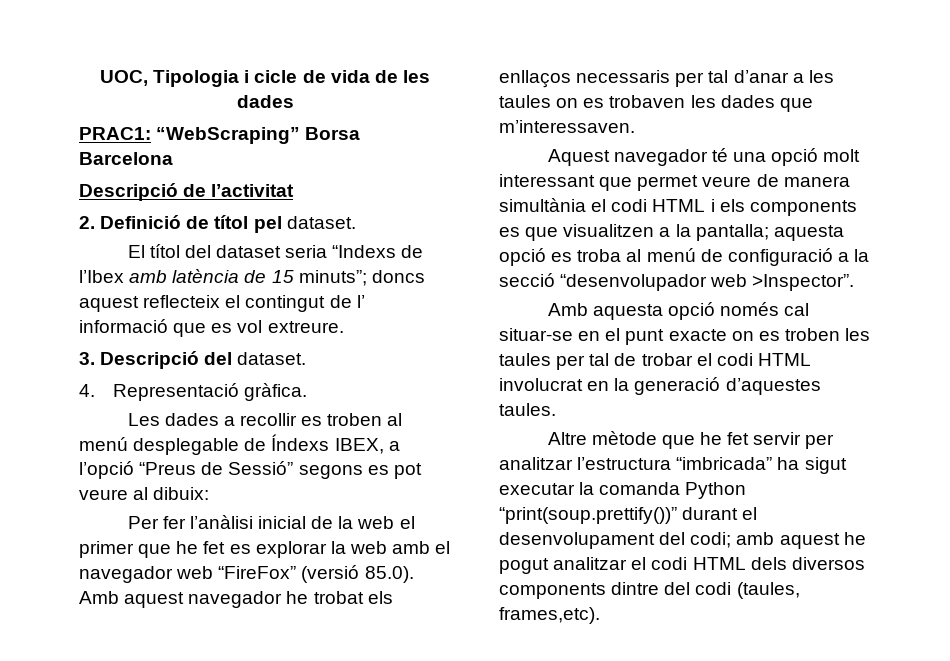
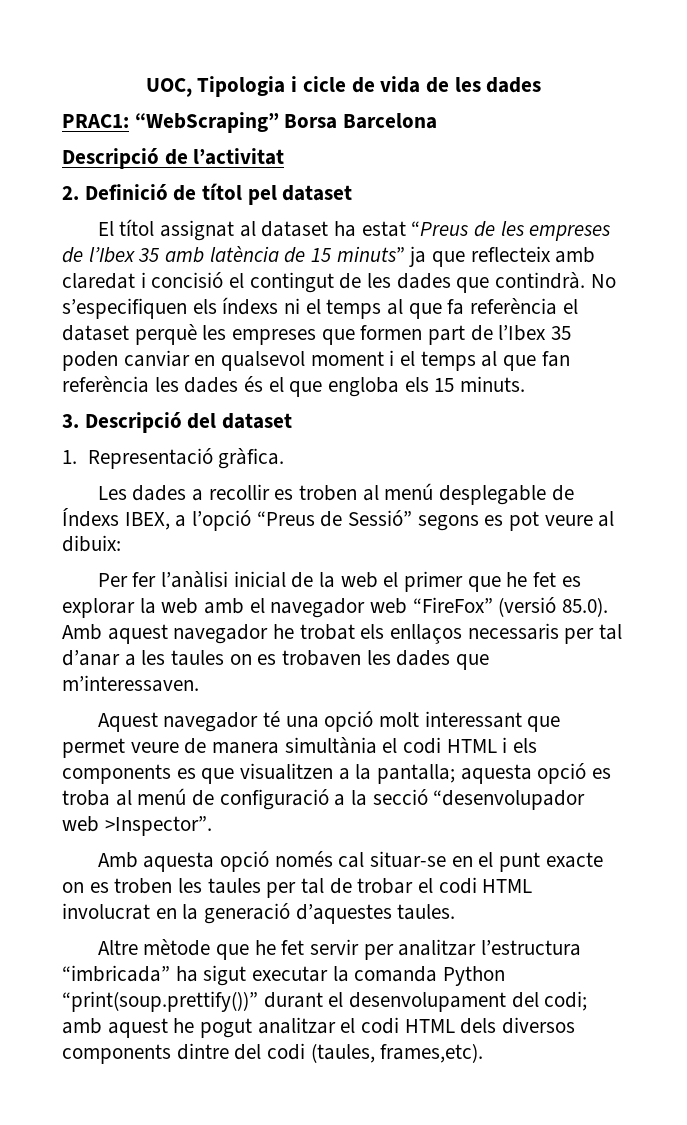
- 2. Definició de títol pel dataset.
+ 2. Definició de títol pel dataset
- El títol del dataset seria “Indexs de l’Ibex amb latència de 15 minuts”; doncs aquest reflecteix el contingut de l’ informació que es vol extreure.
+ El títol assignat al dataset ha estat “Preus de les empreses de l’Ibex 35 amb latència de 15 minuts” ja que reflecteix amb claredat i concisió el contingut de les dades que contindrà. No s’especifiquen els índexs ni el temps al que fa referència el dataset perquè les empreses que formen part de l’Ibex 35 poden canviar en qualsevol moment i el temps al que fan referència les dades és el que engloba els 15 minuts.
- 3. Descripció del dataset.
- 4. Representació gràfica.
+ 3. Descripció del dataset
+ 1. Representació gràfica.

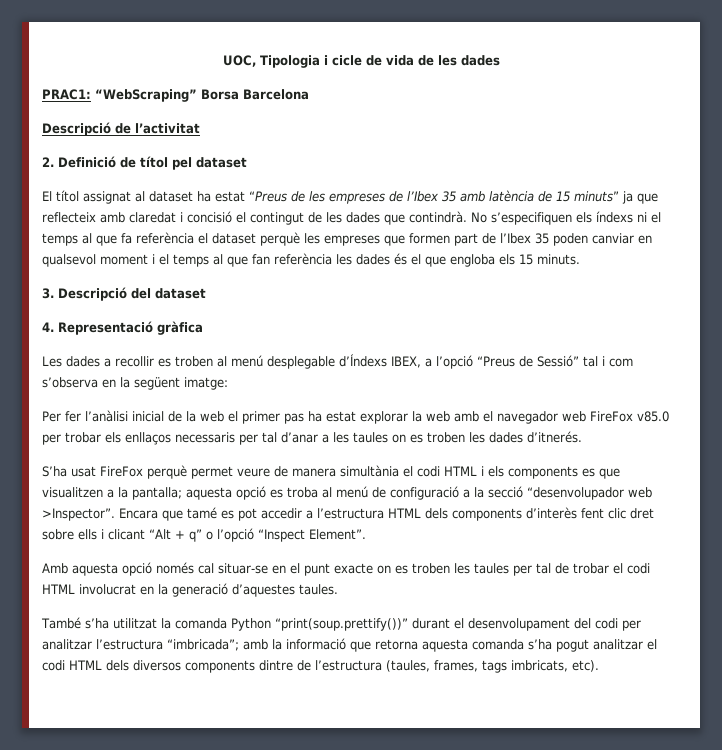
- 1. Representació gràfica.
+ 4. Representació gràfica
- Les dades a recollir es troben al menú desplegable de Índexs IBEX, a l’opció “Preus de Sessió” segons es pot veure al dibuix:
+ Les dades a recollir es troben al menú desplegable d’Índexs IBEX, a l’opció “Preus de Sessió” tal i com s’observa en la següent imatge:
- Per fer l’anàlisi inicial de la web el primer que he fet es explorar la web amb el navegador web “FireFox” (versió 85.0). Amb aquest navegador he trobat els enllaços necessaris per tal d’anar a les taules on es trobaven les dades que m’interessaven.
- Aquest navegador té una opció molt interessant que permet veure de manera simultània el codi HTML i els components es que visualitzen a la pantalla; aquesta opció es troba al menú de configuració a la secció “desenvolupador web >Inspector”.
+ Per fer l’anàlisi inicial de la web el primer pas ha estat explorar la web amb el navegador web FireFox v85.0 per trobar els enllaços necessaris per tal d’anar a les taules on es troben les dades d’itnerés.
+ S’ha usat FireFox perquè permet veure de manera simultània el codi HTML i els components es que visualitzen a la pantalla; aquesta opció es troba al menú de configuració a la secció “desenvolupador web >Inspector”. Encara que tamé es pot accedir a l’estructura HTML dels components d’interès fent clic dret sobre ells i clicant “Alt + q” o l’opció “Inspect Element”.
- Altre mètode que he fet servir per analitzar l’estructura “imbricada” ha sigut executar la comanda Python “print(soup.prettify())” durant el desenvolupament del codi; amb aquest he pogut analitzar el codi HTML dels diversos components dintre del codi (taules, frames,etc).
+ També s’ha utilitzat la comanda Python “print(soup.prettify())” durant el desenvolupament del codi per analitzar l’estructura “imbricada”; amb la informació que retorna aquesta comanda s’ha pogut analitzar el codi HTML dels diversos components dintre de l’estructura (taules, frames, tags imbricats, etc).

